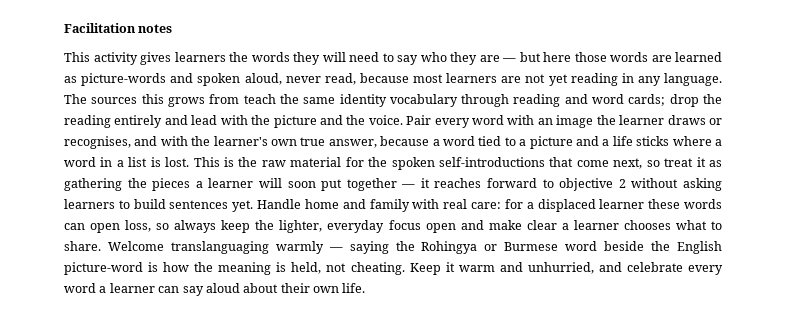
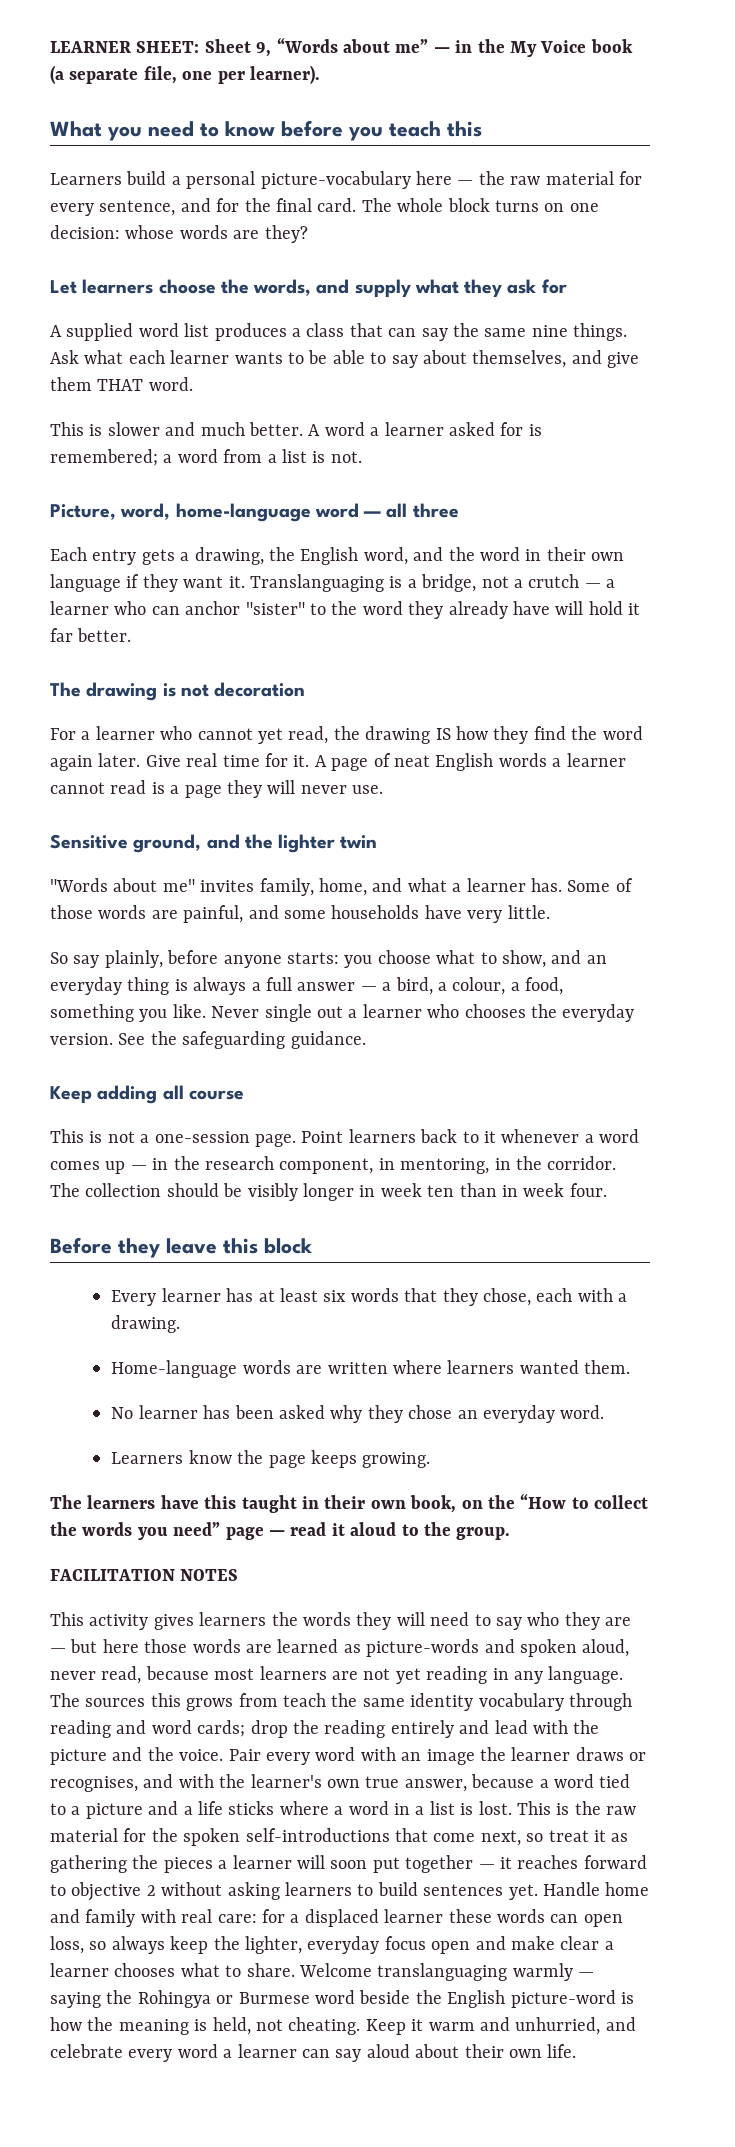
- Facilitation notes
+ LEARNER SHEET: Sheet 9, “Words about me” — in the My Voice book (a separate file, one per learner).
+ What you need to know before you teach this
+ Learners build a personal picture-vocabulary here — the raw material for every sentence, and for the final card. The whole block turns on one decision: whose words are they?
+ Let learners choose the words, and supply what they ask for
+ A supplied word list produces a class that can say the same nine things. Ask what each learner wants to be able to say about themselves, and give them THAT word.
+ This is slower and much better. A word a learner asked for is remembered; a word from a list is not.
+ Picture, word, home-language word — all three
+ Each entry gets a drawing, the English word, and the word in their own language if they want it. Translanguaging is a bridge, not a crutch — a learner who can anchor "sister" to the word they already have will hold it far better.
+ The drawing is not decoration
+ For a learner who cannot yet read, the drawing IS how they find the word again later. Give real time for it. A page of neat English words a learner cannot read is a page they will never use.
+ Sensitive ground, and the lighter twin
+ "Words about me" invites family, home, and what a learner has. Some of those words are painful, and some households have very little.
+ So say plainly, before anyone starts: you choose what to show, and an everyday thing is always a full answer — a bird, a colour, a food, something you like. Never single out a learner who chooses the everyday version. See the safeguarding guidance.
+ Keep adding all course
+ This is not a one-session page. Point learners back to it whenever a word comes up — in the research component, in mentoring, in the corridor. The collection should be visibly longer in week ten than in week four.
+ Before they leave this block
+ Every learner has at least six words that they chose, each with a drawing.
+ Home-language words are written where learners wanted them.
+ No learner has been asked why they chose an everyday word.
+ Learners know the page keeps growing.
+ The learners have this taught in their own book, on the “How to collect the words you need” page — read it aloud to the group.
+ FACILITATION NOTES

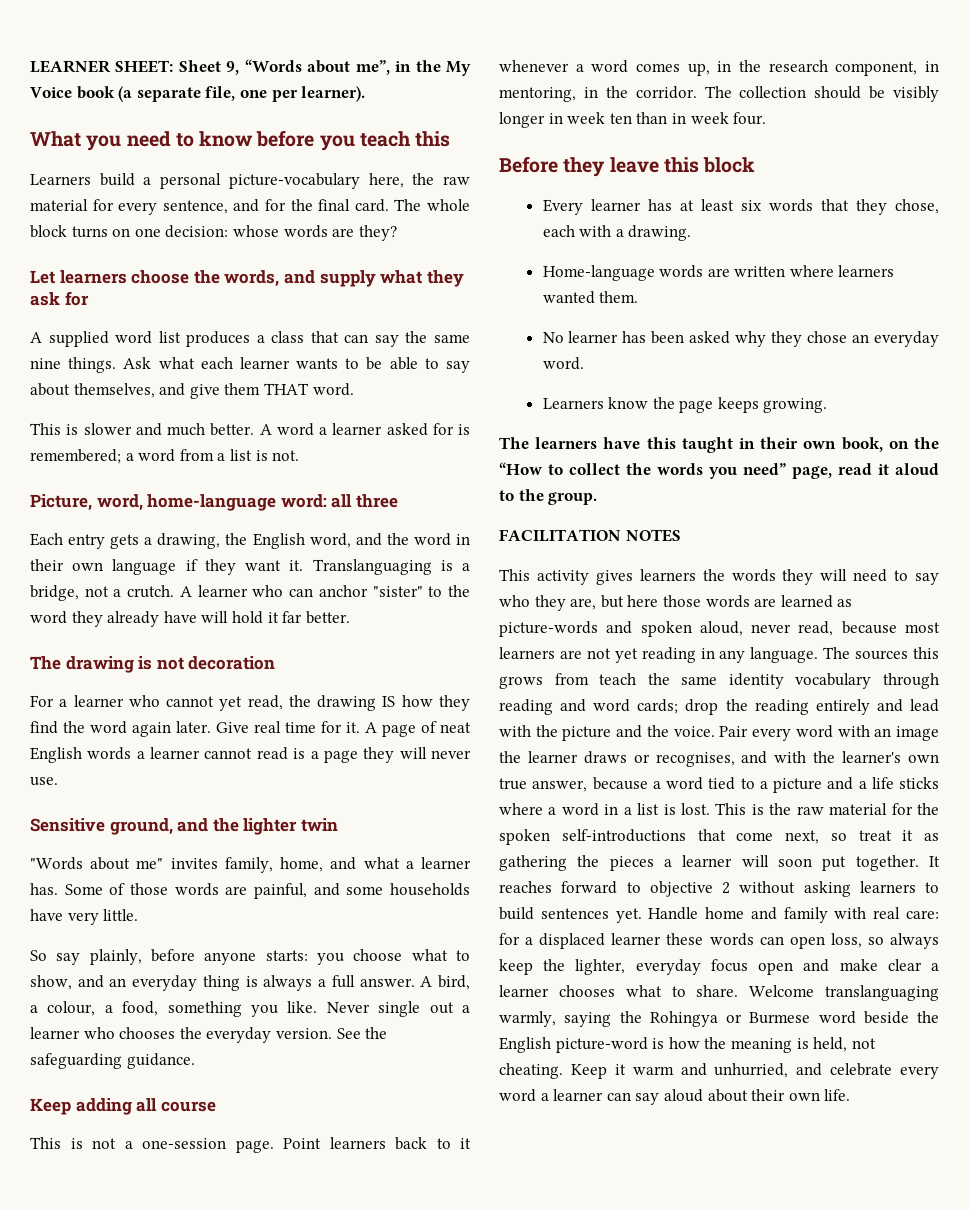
- LEARNER SHEET: Sheet 9, “Words about me” — in the My Voice book (a separate file, one per learner).
+ LEARNER SHEET: Sheet 9, “Words about me”, in the My Voice book (a separate file, one per learner).
- Learners build a personal picture-vocabulary here — the raw material for every sentence, and for the final card.
+ Learners build a personal picture-vocabulary here, the raw material for every sentence, and for the final card.
- Picture, word, home-language word — all three
+ Picture, word, home-language word: all three
- Translanguaging is a bridge, not a crutch — a learner who can anchor "sister" to the word they already have will hold it far better.
+ Translanguaging is a bridge, not a crutch. A learner who can anchor "sister" to the word they already have will hold it far better.
- So say plainly, before anyone starts: you choose what to show, and an everyday thing is always a full answer — a bird, a colour, a food, something you like.
+ So say plainly, before anyone starts: you choose what to show, and an everyday thing is always a full answer. A bird, a colour, a food, something you like.
- Point learners back to it whenever a word comes up — in the research component, in mentoring, in the corridor.
+ Point learners back to it whenever a word comes up, in the research component, in mentoring, in the corridor.
- The learners have this taught in their own book, on the “How to collect the words you need” page — read it aloud to the group.
+ The learners have this taught in their own book, on the “How to collect the words you need” page, read it aloud to the group.
- This activity gives learners the words they will need to say who they are — but here those words are learned as picture-words and spoken aloud, never read, because most learners are not yet reading in any language.
+ This activity gives learners the words they will need to say who they are, but here those words are learned as picture-words and spoken aloud, never read, because most learners are not yet reading in any language.
- This is the raw material for the spoken self-introductions that come next, so treat it as gathering the pieces a learner will soon put together — it reaches forward to objective 2 without asking learners to build sentences yet.
+ This is the raw material for the spoken self-introductions that come next, so treat it as gathering the pieces a learner will soon put together. It reaches forward to objective 2 without asking learners to build sentences yet.
- Welcome translanguaging warmly — saying the Rohingya or Burmese word beside the English picture-word is how the meaning is held, not cheating.
+ Welcome translanguaging warmly, saying the Rohingya or Burmese word beside the English picture-word is how the meaning is held, not cheating.

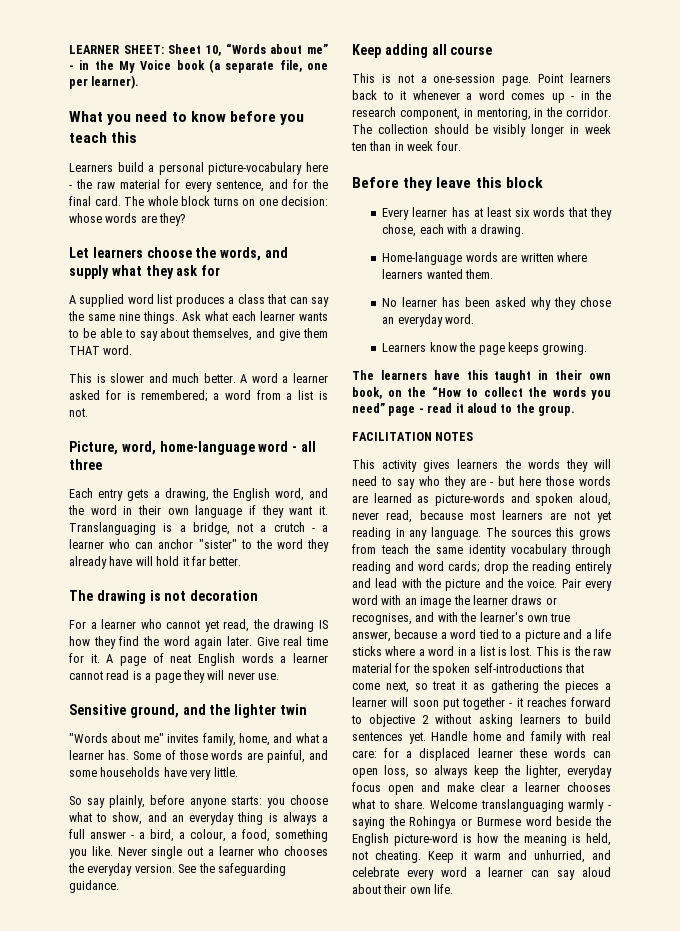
- LEARNER SHEET: Sheet 9, “Words about me”, in the My Voice book (a separate file, one per learner).
+ LEARNER SHEET: Sheet 10, “Words about me” - in the My Voice book (a separate file, one per learner).
- Learners build a personal picture-vocabulary here, the raw material for every sentence, and for the final card.
+ Learners build a personal picture-vocabulary here - the raw material for every sentence, and for the final card.
- Picture, word, home-language word: all three
+ Picture, word, home-language word - all three
- Translanguaging is a bridge, not a crutch. A learner who can anchor "sister" to the word they already have will hold it far better.
+ Translanguaging is a bridge, not a crutch - a learner who can anchor "sister" to the word they already have will hold it far better.
- So say plainly, before anyone starts: you choose what to show, and an everyday thing is always a full answer. A bird, a colour, a food, something you like.
+ So say plainly, before anyone starts: you choose what to show, and an everyday thing is always a full answer - a bird, a colour, a food, something you like.
- Point learners back to it whenever a word comes up, in the research component, in mentoring, in the corridor.
+ Point learners back to it whenever a word comes up - in the research component, in mentoring, in the corridor.
- The learners have this taught in their own book, on the “How to collect the words you need” page, read it aloud to the group.
+ The learners have this taught in their own book, on the “How to collect the words you need” page - read it aloud to the group.
- This activity gives learners the words they will need to say who they are, but here those words are learned as picture-words and spoken aloud, never read, because most learners are not yet reading in any language.
+ This activity gives learners the words they will need to say who they are - but here those words are learned as picture-words and spoken aloud, never read, because most learners are not yet reading in any language.
- This is the raw material for the spoken self-introductions that come next, so treat it as gathering the pieces a learner will soon put together. It reaches forward to objective 2 without asking learners to build sentences yet.
+ This is the raw material for the spoken self-introductions that come next, so treat it as gathering the pieces a learner will soon put together - it reaches forward to objective 2 without asking learners to build sentences yet.
- Welcome translanguaging warmly, saying the Rohingya or Burmese word beside the English picture-word is how the meaning is held, not cheating.
+ Welcome translanguaging warmly - saying the Rohingya or Burmese word beside the English picture-word is how the meaning is held, not cheating.

